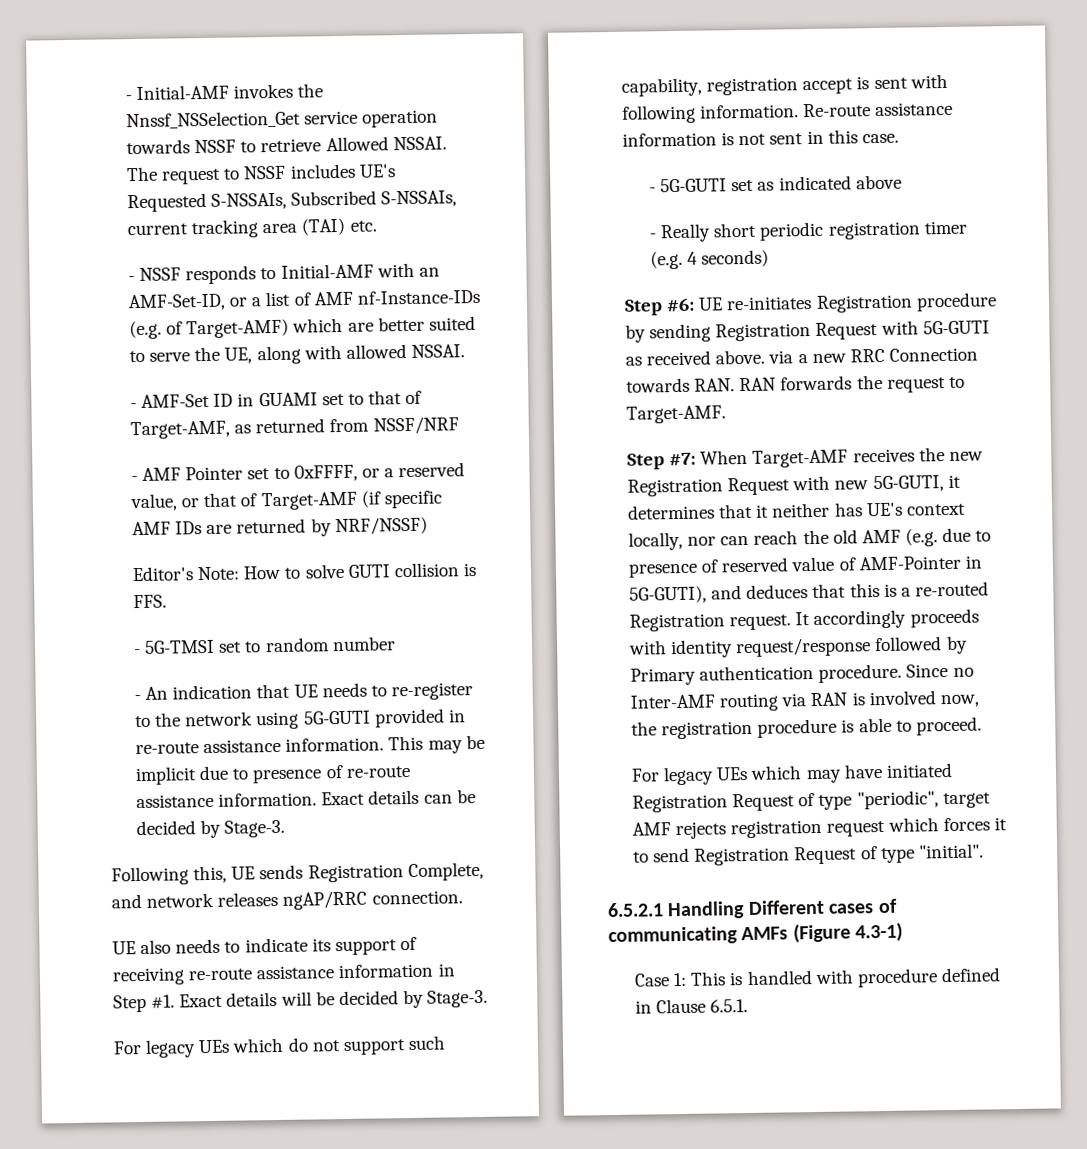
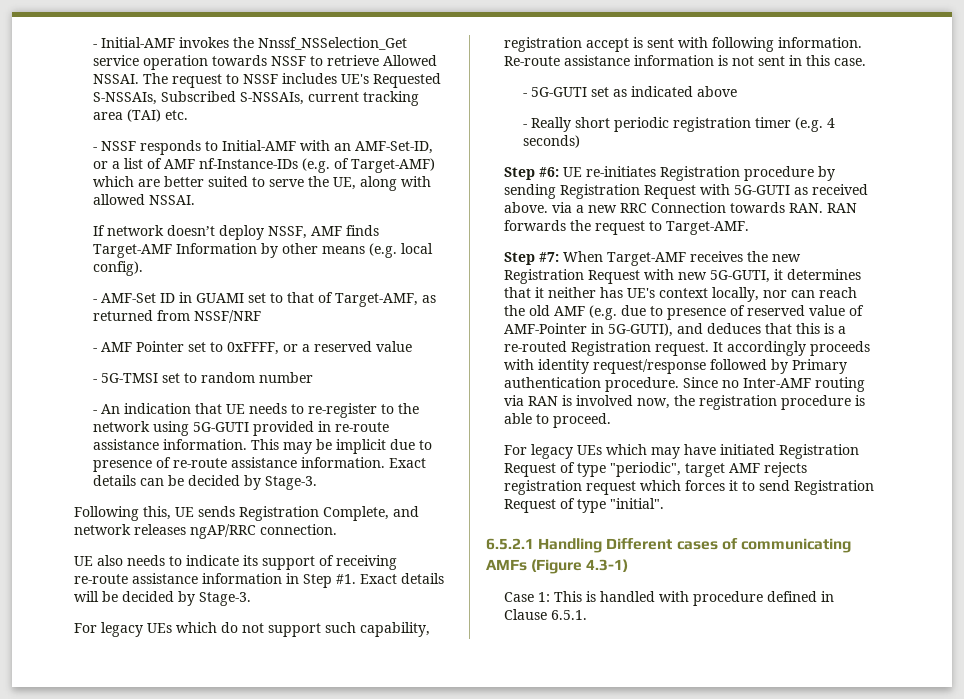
+ If network doesn’t deploy NSSF, AMF finds Target-AMF Information by other means (e.g. local config).
- - AMF Pointer set to 0xFFFF, or a reserved value, or that of Target-AMF (if specific AMF IDs are returned by NRF/NSSF)
- Editor's Note: How to solve GUTI collision is FFS.
+ - AMF Pointer set to 0xFFFF, or a reserved value

